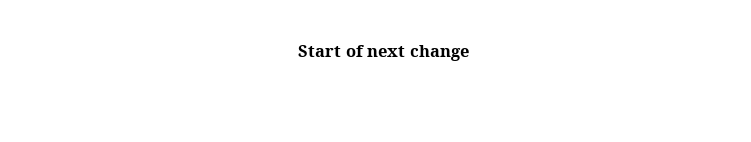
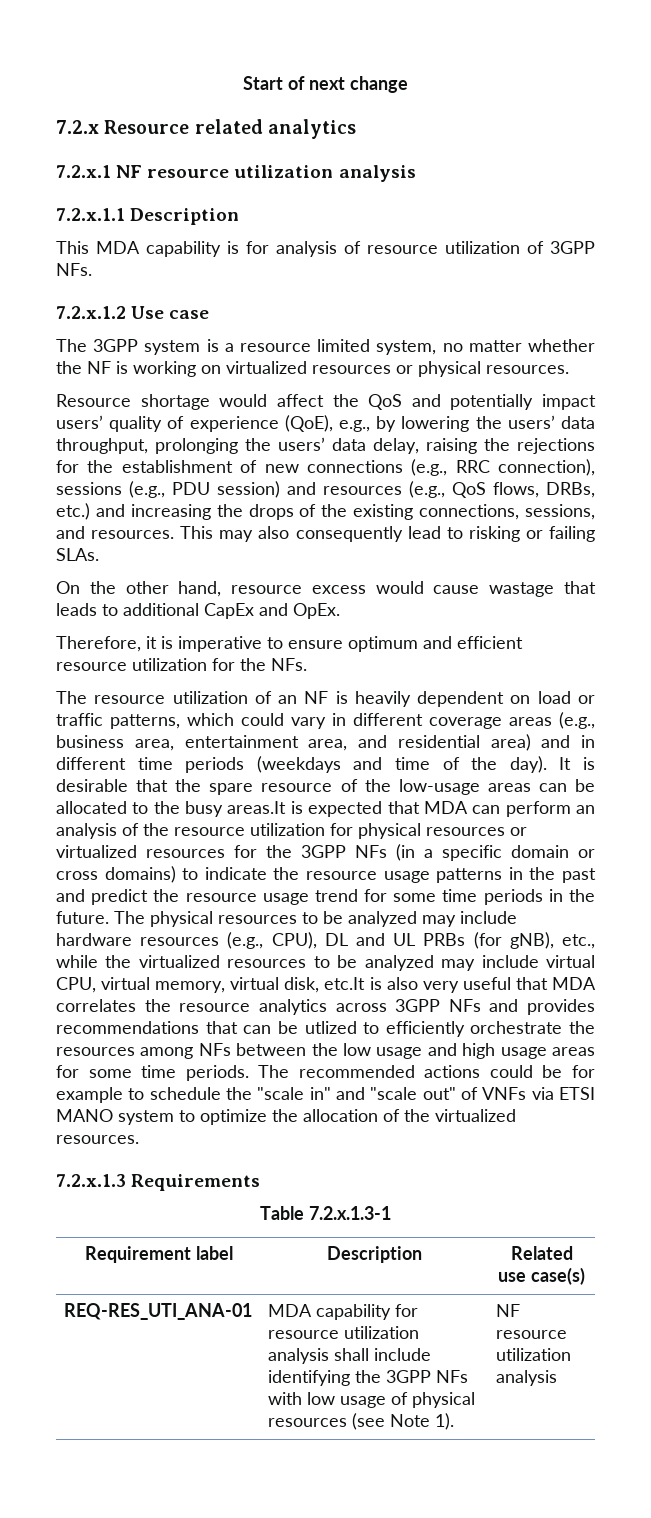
+ 7.2.x Resource related analytics
+ 7.2.x.1 NF resource utilization analysis
+ 7.2.x.1.1 Description
+ This MDA capability is for analysis of resource utilization of 3GPP NFs.
+ 7.2.x.1.2 Use case
+ The 3GPP system is a resource limited system, no matter whether the NF is working on virtualized resources or physical resources.
+ Resource shortage would affect the QoS and potentially impact users’ quality of experience (QoE), e.g., by lowering the users’ data throughput, prolonging the users’ data delay, raising the rejections for the establishment of new connections (e.g., RRC connection), sessions (e.g., PDU session) and resources (e.g., QoS flows, DRBs, etc.) and increasing the drops of the existing connections, sessions, and resources. This may also consequently lead to risking or failing SLAs.
+ On the other hand, resource excess would cause wastage that leads to additional CapEx and OpEx.
+ Therefore, it is imperative to ensure optimum and efficient resource utilization for the NFs.
+ The resource utilization of an NF is heavily dependent on load or traffic patterns, which could vary in different coverage areas (e.g., business area, entertainment area, and residential area) and in different time periods (weekdays and time of the day). It is desirable that the spare resource of the low-usage areas can be allocated to the busy areas.It is expected that MDA can perform an analysis of the resource utilization for physical resources or virtualized resources for the 3GPP NFs (in a specific domain or cross domains) to indicate the resource usage patterns in the past and predict the resource usage trend for some time periods in the future. The physical resources to be analyzed may include hardware resources (e.g., CPU), DL and UL PRBs (for gNB), etc., while the virtualized resources to be analyzed may include virtual CPU, virtual memory, virtual disk, etc.It is also very useful that MDA correlates the resource analytics across 3GPP NFs and provides recommendations that can be utlized to efficiently orchestrate the resources among NFs between the low usage and high usage areas for some time periods. The recommended actions could be for example to schedule the "scale in" and "scale out" of VNFs via ETSI MANO system to optimize the allocation of the virtualized resources.
+ 7.2.x.1.3 Requirements
+ Table 7.2.x.1.3-1
+ Requirement label | Description | Related use case(s)
+ REQ-RES_UTI_ANA-01 | MDA capability for resource utilization analysis shall include identifying the 3GPP NFs with low usage of physical resources (see Note 1). | NF resource utilization analysis

